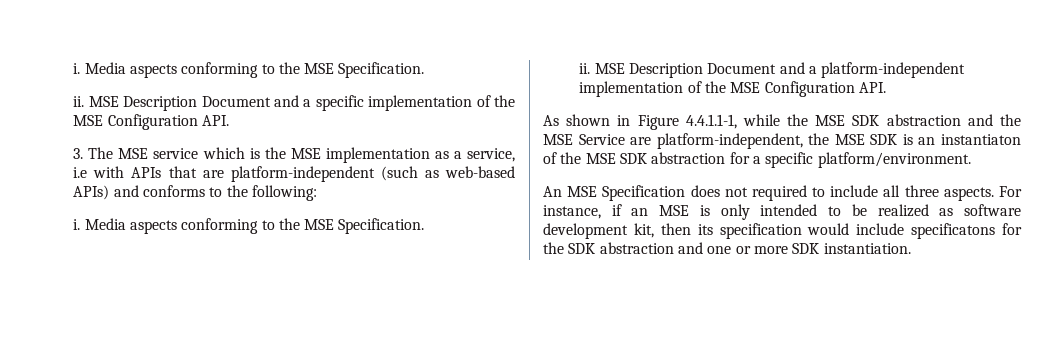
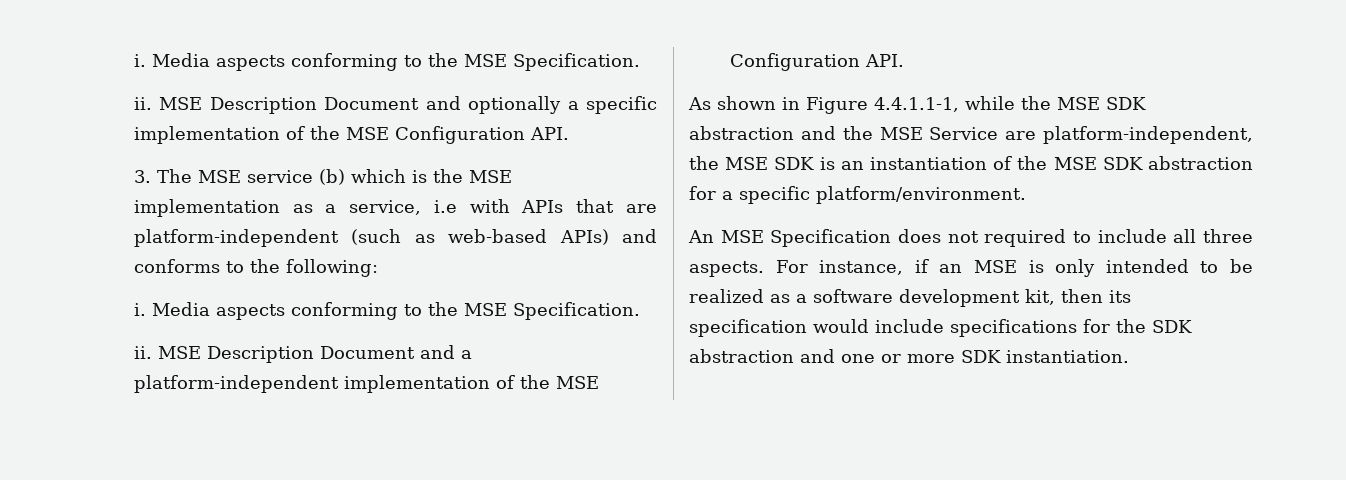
- MSE Description Document and a specific implementation of the MSE Configuration API.
+ MSE Description Document and optionally a specific implementation of the MSE Configuration API.
- 3. The MSE service which is the MSE implementation as a service, i.e with APIs that are platform-independent (such as web-based APIs) and conforms to the following:
+ 3. The MSE service (b) which is the MSE implementation as a service, i.e with APIs that are platform-independent (such as web-based APIs) and conforms to the following:
- As shown in Figure 4.4.1.1-1, while the MSE SDK abstraction and the MSE Service are platform-independent, the MSE SDK is an instantiaton of the MSE SDK abstraction for a specific platform/environment.
+ As shown in Figure 4.4.1.1-1, while the MSE SDK abstraction and the MSE Service are platform-independent, the MSE SDK is an instantiation of the MSE SDK abstraction for a specific platform/environment.
- For instance, if an MSE is only intended to be realized as software development kit, then its specification would include specificatons for the SDK abstraction and one or more SDK instantiation.
+ For instance, if an MSE is only intended to be realized as a software development kit, then its specification would include specifications for the SDK abstraction and one or more SDK instantiation.

